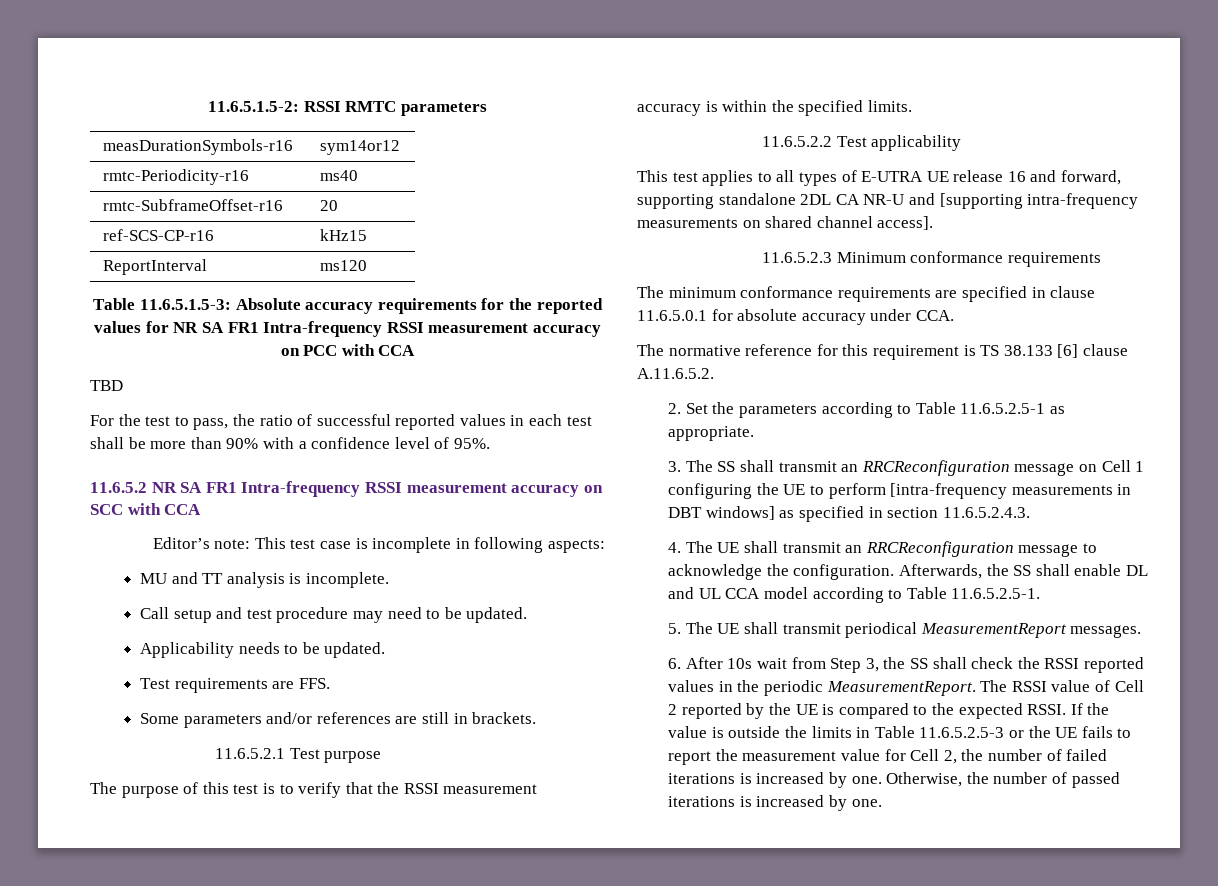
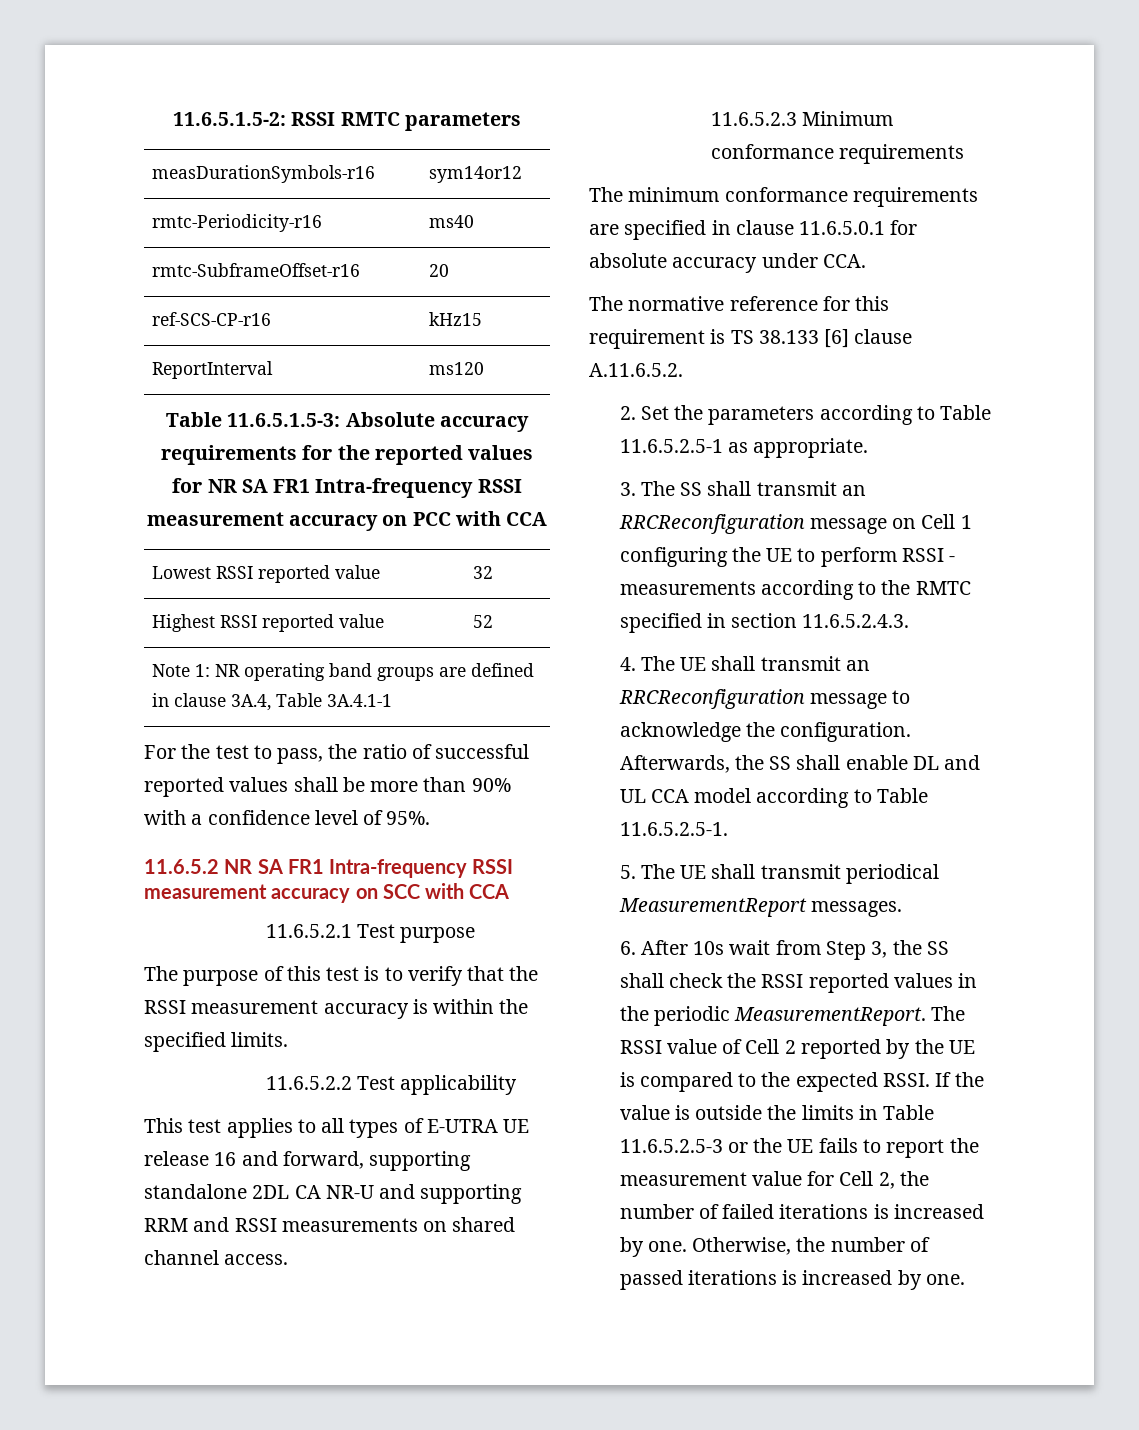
- TBD
+ Lowest RSSI reported value | 32
+ Highest RSSI reported value | 52
+ Note 1: NR operating band groups are defined in clause 3A.4, Table 3A.4.1-1
- For the test to pass, the ratio of successful reported values in each test shall be more than 90% with a confidence level of 95%.
+ For the test to pass, the ratio of successful reported values shall be more than 90% with a confidence level of 95%.
- Editor’s note: This test case is incomplete in following aspects:
- MU and TT analysis is incomplete.
- Call setup and test procedure may need to be updated.
- Applicability needs to be updated.
- Test requirements are FFS.
- Some parameters and/or references are still in brackets.
- This test applies to all types of E-UTRA UE release 16 and forward, supporting standalone 2DL CA NR-U and [supporting intra-frequency measurements on shared channel access].
+ This test applies to all types of E-UTRA UE release 16 and forward, supporting standalone 2DL CA NR-U and supporting RRM and RSSI measurements on shared channel access.
- 3. The SS shall transmit an RRCReconfiguration message on Cell 1 configuring the UE to perform [intra-frequency measurements in DBT windows] as specified in section 11.6.5.2.4.3.
+ 3. The SS shall transmit an RRCReconfiguration message on Cell 1 configuring the UE to perform RSSI - measurements according to the RMTC specified in section 11.6.5.2.4.3.

